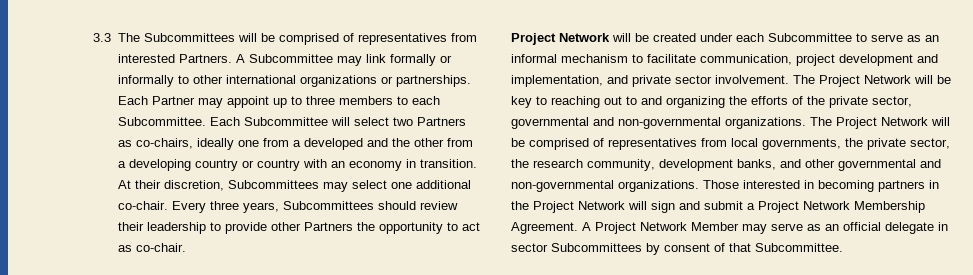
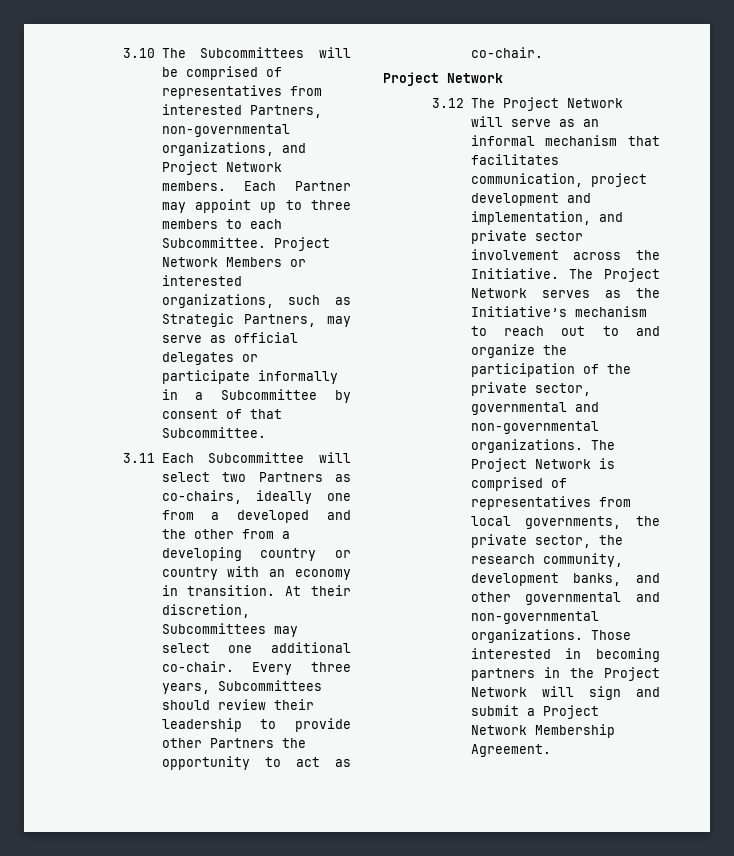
- 3.3 The Subcommittees will be comprised of representatives from interested Partners. A Subcommittee may link formally or informally to other international organizations or partnerships.
+ 3.10 The Subcommittees will be comprised of representatives from interested Partners, non-governmental organizations, and Project Network members.
- Each Subcommittee will select two Partners as co-chairs, ideally one from a developed and the other from a developing country or country with an economy in transition.
+ Project Network Members or interested organizations, such as Strategic Partners, may serve as official delegates or participate informally in a Subcommittee by consent of that Subcommittee.
+ 3.11 Each Subcommittee will select two Partners as co-chairs, ideally one from a developed and the other from a developing country or country with an economy in transition.
  Every three years, Subcommittees should review their leadership to provide other Partners the opportunity to act as co-chair.
- Project Network will be created under each Subcommittee to serve as an informal mechanism to facilitate communication, project development and implementation, and private sector involvement. The Project Network will be key to reaching out to and organizing the efforts of the private sector, governmental and non-governmental organizations.
+ Project Network
+ 3.12 The Project Network will serve as an informal mechanism that facilitates communication, project development and implementation, and private sector involvement across the Initiative. The Project Network serves as the Initiative’s mechanism to reach out to and organize the participation of the private sector, governmental and non-governmental organizations.
- The Project Network will be comprised of representatives from local governments, the private sector, the research community, development banks, and other governmental and non-governmental organizations.
+ The Project Network is comprised of representatives from local governments, the private sector, the research community, development banks, and other governmental and non-governmental organizations.
- A Project Network Member may serve as an official delegate in sector Subcommittees by consent of that Subcommittee.

